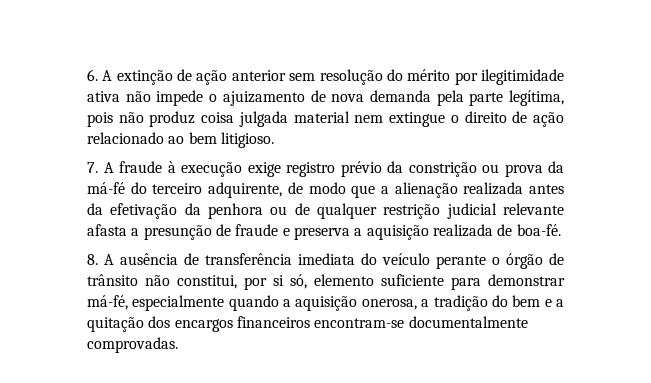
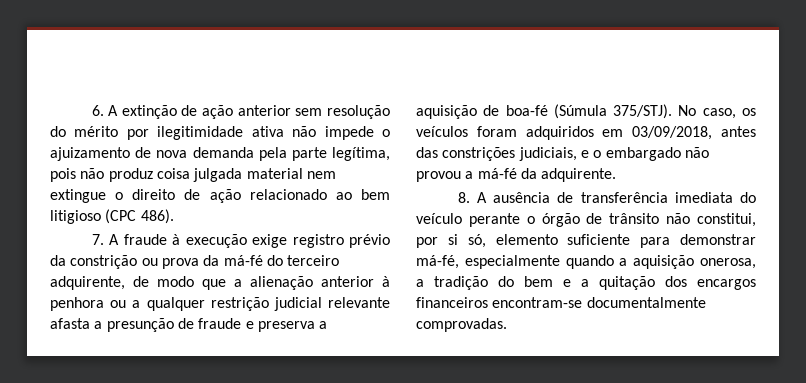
- 6. A extinção de ação anterior sem resolução do mérito por ilegitimidade ativa não impede o ajuizamento de nova demanda pela parte legítima, pois não produz coisa julgada material nem extingue o direito de ação relacionado ao bem litigioso.
+ 6. A extinção de ação anterior sem resolução do mérito por ilegitimidade ativa não impede o ajuizamento de nova demanda pela parte legítima, pois não produz coisa julgada material nem extingue o direito de ação relacionado ao bem litigioso (CPC 486).
- 7. A fraude à execução exige registro prévio da constrição ou prova da má-fé do terceiro adquirente, de modo que a alienação realizada antes da efetivação da penhora ou de qualquer restrição judicial relevante afasta a presunção de fraude e preserva a aquisição realizada de boa-fé.
+ 7. A fraude à execução exige registro prévio da constrição ou prova da má-fé do terceiro adquirente, de modo que a alienação anterior à penhora ou a qualquer restrição judicial relevante afasta a presunção de fraude e preserva a aquisição de boa-fé (Súmula 375/STJ). No caso, os veículos foram adquiridos em 03/09/2018, antes das constrições judiciais, e o embargado não provou a má-fé da adquirente.

